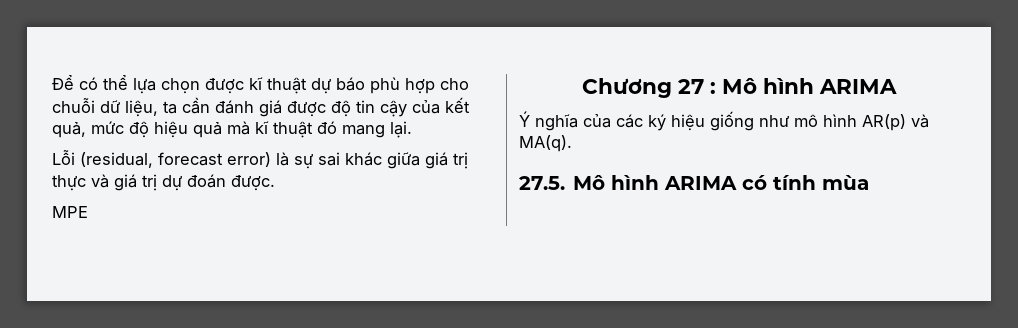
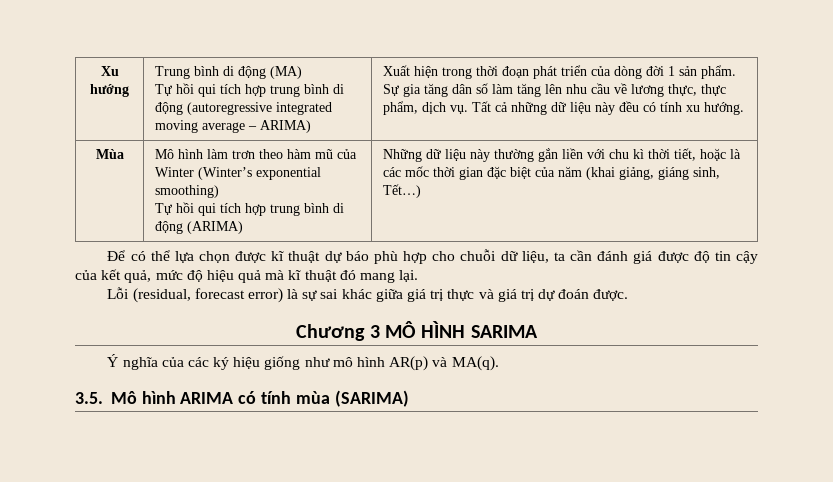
+ Xu hướng | Trung bình di động (MA)
+ Tự hồi qui tích hợp trung bình di động (autoregressive integrated moving average – ARIMA) | Xuất hiện trong thời đoạn phát triển của dòng đời 1 sản phẩm. Sự gia tăng dân số làm tăng lên nhu cầu về lương thực, thực phẩm, dịch vụ. Tất cả những dữ liệu này đều có tính xu hướng.
+ Mùa | Mô hình làm trơn theo hàm mũ của Winter (Winter’s exponential smoothing)
+ Tự hồi qui tích hợp trung bình di động (ARIMA) | Những dữ liệu này thường gắn liền với chu kì thời tiết, hoặc là các mốc thời gian đặc biệt của năm (khai giảng, giáng sinh, Tết…)
- MPE
- Chương 27 : Mô hình ARIMA
+ Chương 3 MÔ HÌNH SARIMA
- 27.5. Mô hình ARIMA có tính mùa
+ 3.5. Mô hình ARIMA có tính mùa (SARIMA)

